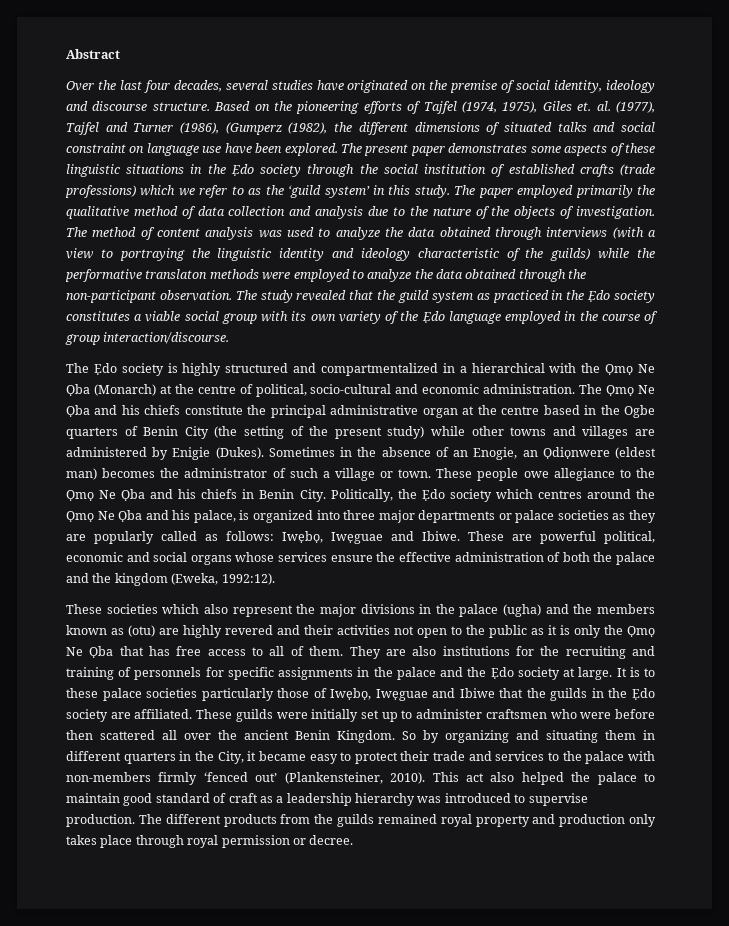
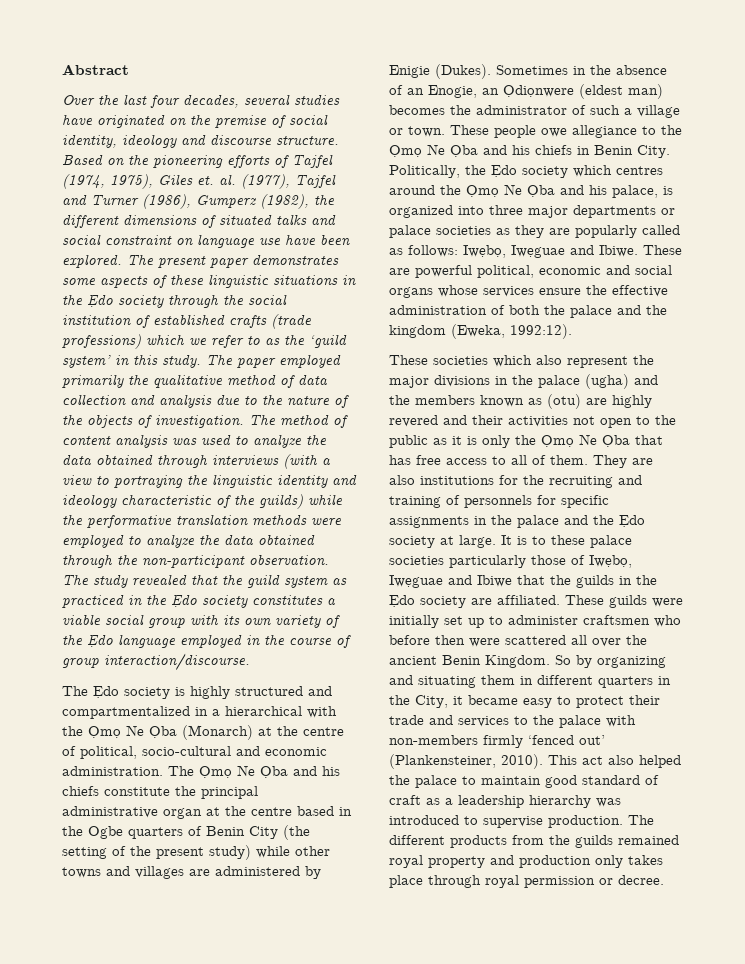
- Based on the pioneering efforts of Tajfel (1974, 1975), Giles et. al. (1977), Tajfel and Turner (1986), (Gumperz (1982), the different dimensions of situated talks and social constraint on language use have been explored.
+ Based on the pioneering efforts of Tajfel (1974, 1975), Giles et. al. (1977), Tajfel and Turner (1986), Gumperz (1982), the different dimensions of situated talks and social constraint on language use have been explored.
- The method of content analysis was used to analyze the data obtained through interviews (with a view to portraying the linguistic identity and ideology characteristic of the guilds) while the performative translaton methods were employed to analyze the data obtained through the non-participant observation.
+ The method of content analysis was used to analyze the data obtained through interviews (with a view to portraying the linguistic identity and ideology characteristic of the guilds) while the performative translation methods were employed to analyze the data obtained through the non-participant observation.
- These guilds were initially set up to administer craftsmen who were before then scattered all over the ancient Benin Kingdom.
+ These guilds were initially set up to administer craftsmen who before then were scattered all over the ancient Benin Kingdom.

